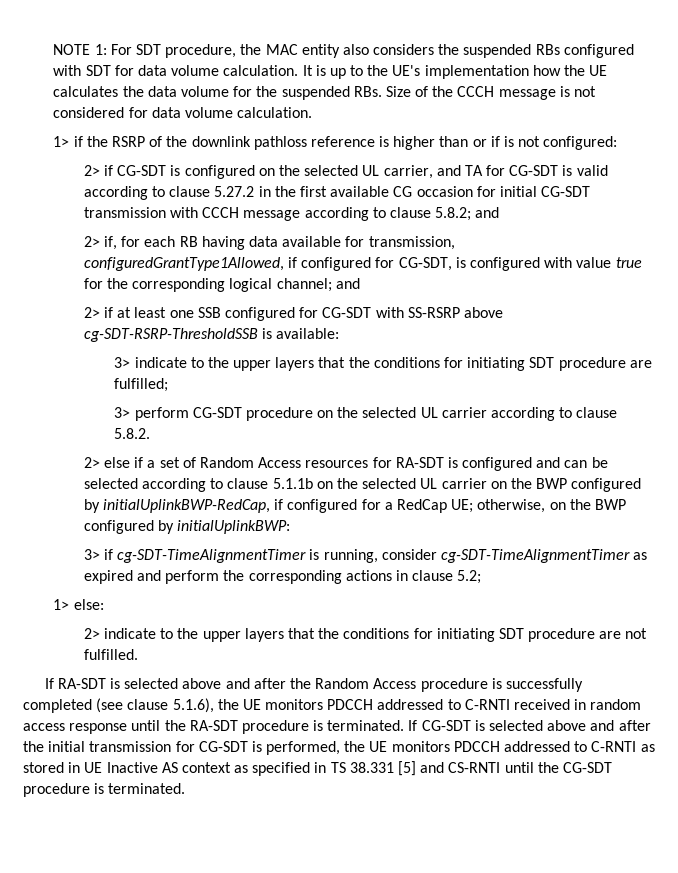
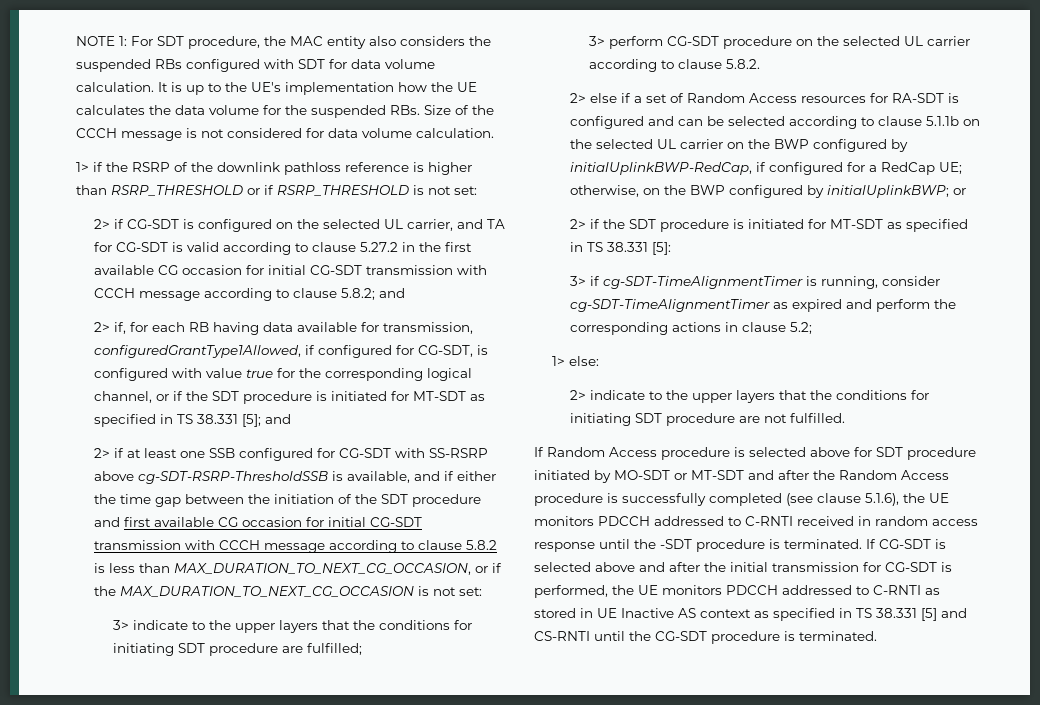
- 1> if the RSRP of the downlink pathloss reference is higher than or if is not configured:
+ 1> if the RSRP of the downlink pathloss reference is higher than RSRP_THRESHOLD or if RSRP_THRESHOLD is not set:
- 2> if, for each RB having data available for transmission, configuredGrantType1Allowed, if configured for CG-SDT, is configured with value true for the corresponding logical channel; and
+ 2> if, for each RB having data available for transmission, configuredGrantType1Allowed, if configured for CG-SDT, is configured with value true for the corresponding logical channel, or if the SDT procedure is initiated for MT-SDT as specified in TS 38.331 [5]; and
- 2> if at least one SSB configured for CG-SDT with SS-RSRP above cg-SDT-RSRP-ThresholdSSB is available:
+ 2> if at least one SSB configured for CG-SDT with SS-RSRP above cg-SDT-RSRP-ThresholdSSB is available, and if either the time gap between the initiation of the SDT procedure and first available CG occasion for initial CG-SDT transmission with CCCH message according to clause 5.8.2 is less than MAX_DURATION_TO_NEXT_CG_OCCASION, or if the MAX_DURATION_TO_NEXT_CG_OCCASION is not set:
- 2> else if a set of Random Access resources for RA-SDT is configured and can be selected according to clause 5.1.1b on the selected UL carrier on the BWP configured by initialUplinkBWP-RedCap, if configured for a RedCap UE; otherwise, on the BWP configured by initialUplinkBWP:
+ 2> else if a set of Random Access resources for RA-SDT is configured and can be selected according to clause 5.1.1b on the selected UL carrier on the BWP configured by initialUplinkBWP-RedCap, if configured for a RedCap UE; otherwise, on the BWP configured by initialUplinkBWP; or
+ 2> if the SDT procedure is initiated for MT-SDT as specified in TS 38.331 [5]:
- If RA-SDT is selected above and after the Random Access procedure is successfully completed (see clause 5.1.6), the UE monitors PDCCH addressed to C-RNTI received in random access response until the RA-SDT procedure is terminated.
+ If Random Access procedure is selected above for SDT procedure initiated by MO-SDT or MT-SDT and after the Random Access procedure is successfully completed (see clause 5.1.6), the UE monitors PDCCH addressed to C-RNTI received in random access response until the -SDT procedure is terminated.

